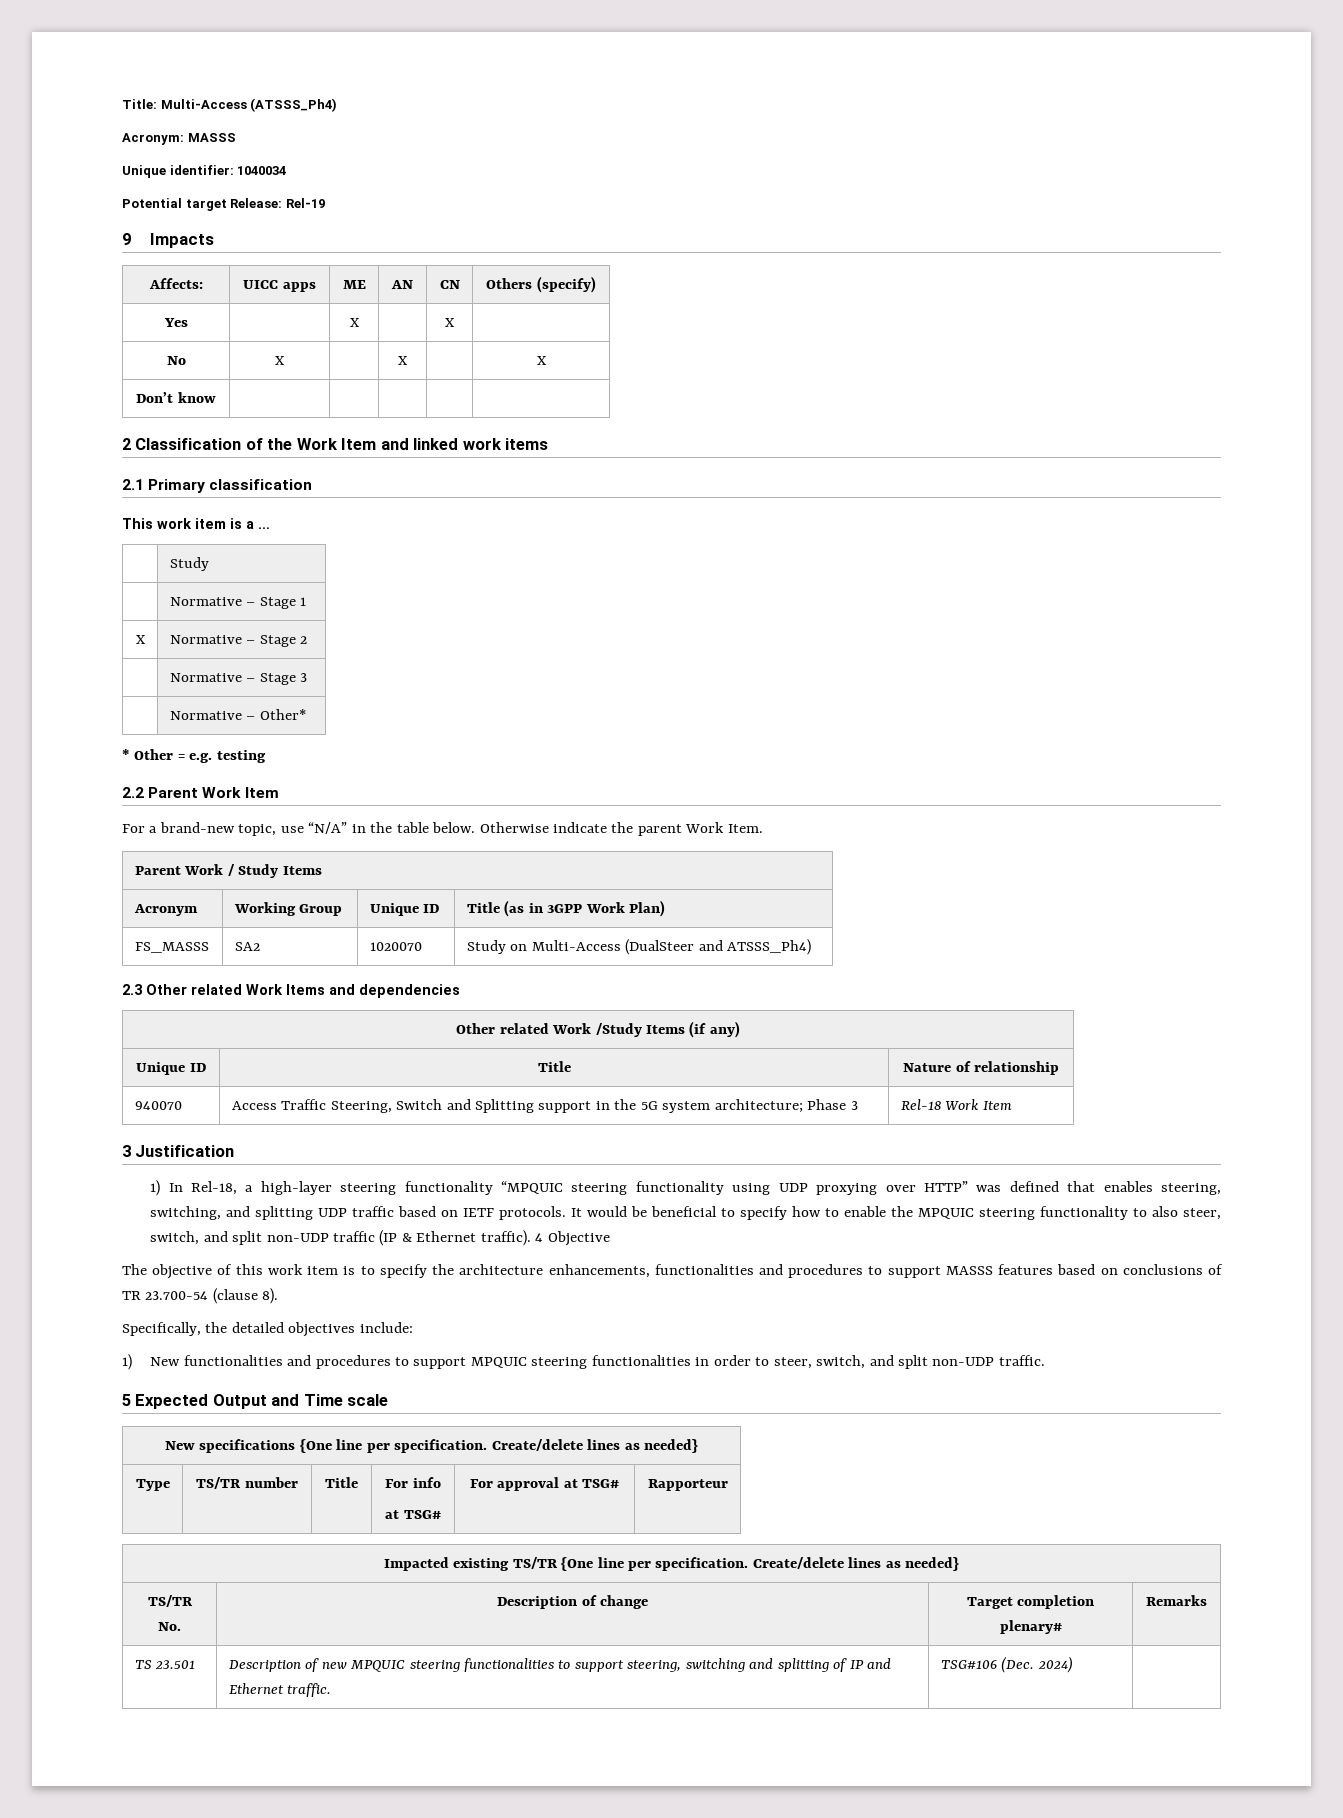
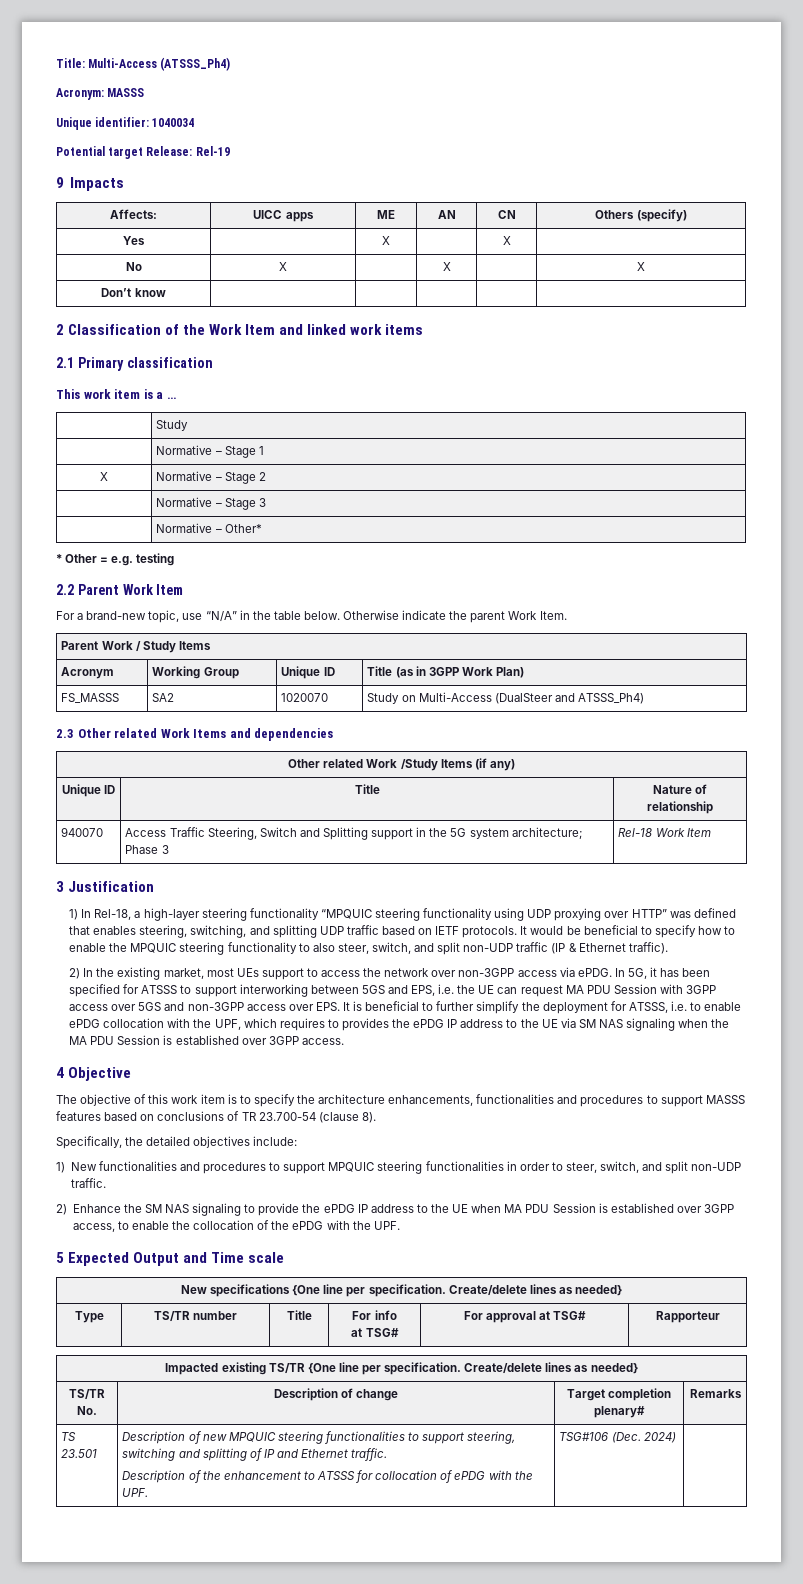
- It would be beneficial to specify how to enable the MPQUIC steering functionality to also steer, switch, and split non-UDP traffic (IP & Ethernet traffic). 4 Objective
+ It would be beneficial to specify how to enable the MPQUIC steering functionality to also steer, switch, and split non-UDP traffic (IP & Ethernet traffic).
+ 2) In the existing market, most UEs support to access the network over non-3GPP access via ePDG. In 5G, it has been specified for ATSSS to support interworking between 5GS and EPS, i.e. the UE can request MA PDU Session with 3GPP access over 5GS and non-3GPP access over EPS. It is beneficial to further simplify the deployment for ATSSS, i.e. to enable ePDG collocation with the UPF, which requires to provides the ePDG IP address to the UE via SM NAS signaling when the MA PDU Session is established over 3GPP access.
+ 4 Objective
+ 2) Enhance the SM NAS signaling to provide the ePDG IP address to the UE when MA PDU Session is established over 3GPP access, to enable the collocation of the ePDG with the UPF.
- TS 23.501 | Description of new MPQUIC steering functionalities to support steering, switching and splitting of IP and Ethernet traffic. | TSG#106 (Dec. 2024) |
+ TS 23.501 | Description of new MPQUIC steering functionalities to support steering, switching and splitting of IP and Ethernet traffic.
+ Description of the enhancement to ATSSS for collocation of ePDG with the UPF. | TSG#106 (Dec. 2024) |

